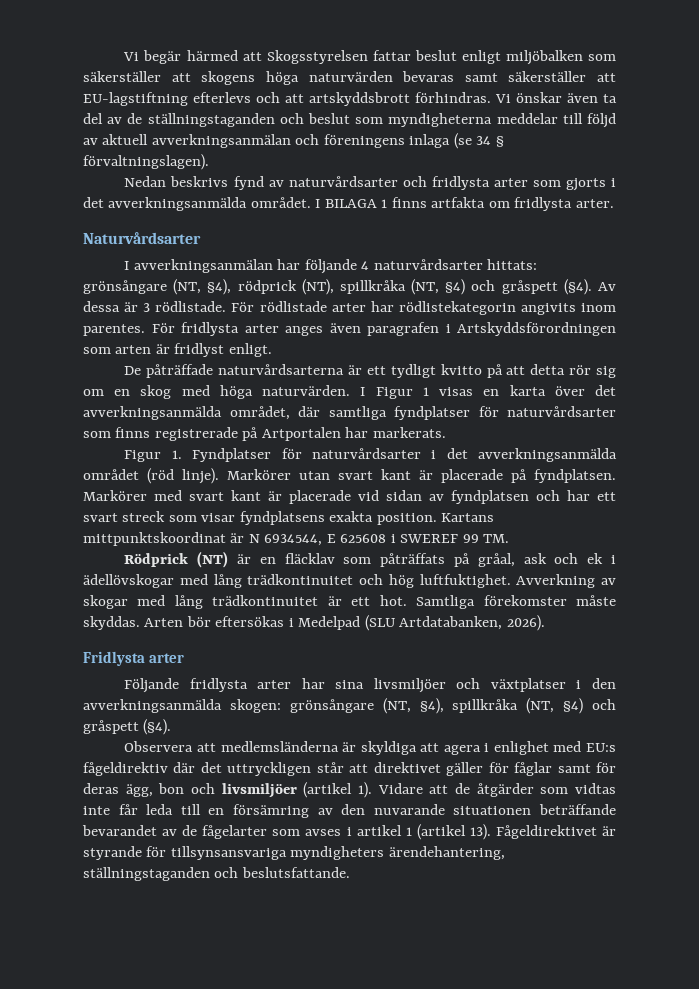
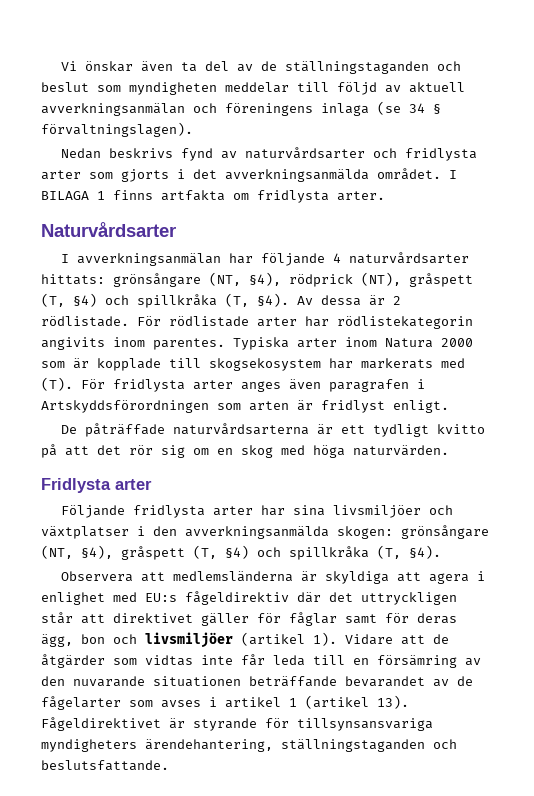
- Vi begär härmed att Skogsstyrelsen fattar beslut enligt miljöbalken som säkerställer att skogens höga naturvärden bevaras samt säkerställer att EU-lagstiftning efterlevs och att artskyddsbrott förhindras. Vi önskar även ta del av de ställningstaganden och beslut som myndigheterna meddelar till följd av aktuell avverkningsanmälan och föreningens inlaga (se 34 § förvaltningslagen).
+ Vi önskar även ta del av de ställningstaganden och beslut som myndigheten meddelar till följd av aktuell avverkningsanmälan och föreningens inlaga (se 34 § förvaltningslagen).
- I avverkningsanmälan har följande 4 naturvårdsarter hittats: grönsångare (NT, §4), rödprick (NT), spillkråka (NT, §4) och gråspett (§4).
+ I avverkningsanmälan har följande 4 naturvårdsarter hittats: grönsångare (NT, §4), rödprick (NT), gråspett (T, §4) och spillkråka (T, §4).
- Av dessa är 3 rödlistade.
+ Av dessa är 2 rödlistade.
- För fridlysta arter anges även paragrafen i Artskyddsförordningen som arten är fridlyst enligt.
+ Typiska arter inom Natura 2000 som är kopplade till skogsekosystem har markerats med (T). För fridlysta arter anges även paragrafen i Artskyddsförordningen som arten är fridlyst enligt.
- De påträffade naturvårdsarterna är ett tydligt kvitto på att detta rör sig om en skog med höga naturvärden. I Figur 1 visas en karta över det avverkningsanmälda området, där samtliga fyndplatser för naturvårdsarter som finns registrerade på Artportalen har markerats.
- Figur 1. Fyndplatser för naturvårdsarter i det avverkningsanmälda området (röd linje). Markörer utan svart kant är placerade på fyndplatsen. Markörer med svart kant är placerade vid sidan av fyndplatsen och har ett svart streck som visar fyndplatsens exakta position. Kartans mittpunktskoordinat är N 6934544, E 625608 i SWEREF 99 TM.
- Rödprick (NT) är en fläcklav som påträffats på gråal, ask och ek i ädellövskogar med lång trädkontinuitet och hög luftfuktighet. Avverkning av skogar med lång trädkontinuitet är ett hot. Samtliga förekomster måste skyddas. Arten bör eftersökas i Medelpad (SLU Artdatabanken, 2026).
+ De påträffade naturvårdsarterna är ett tydligt kvitto på att det rör sig om en skog med höga naturvärden.
- Följande fridlysta arter har sina livsmiljöer och växtplatser i den avverkningsanmälda skogen: grönsångare (NT, §4), spillkråka (NT, §4) och gråspett (§4).
+ Följande fridlysta arter har sina livsmiljöer och växtplatser i den avverkningsanmälda skogen: grönsångare (NT, §4), gråspett (T, §4) och spillkråka (T, §4).

